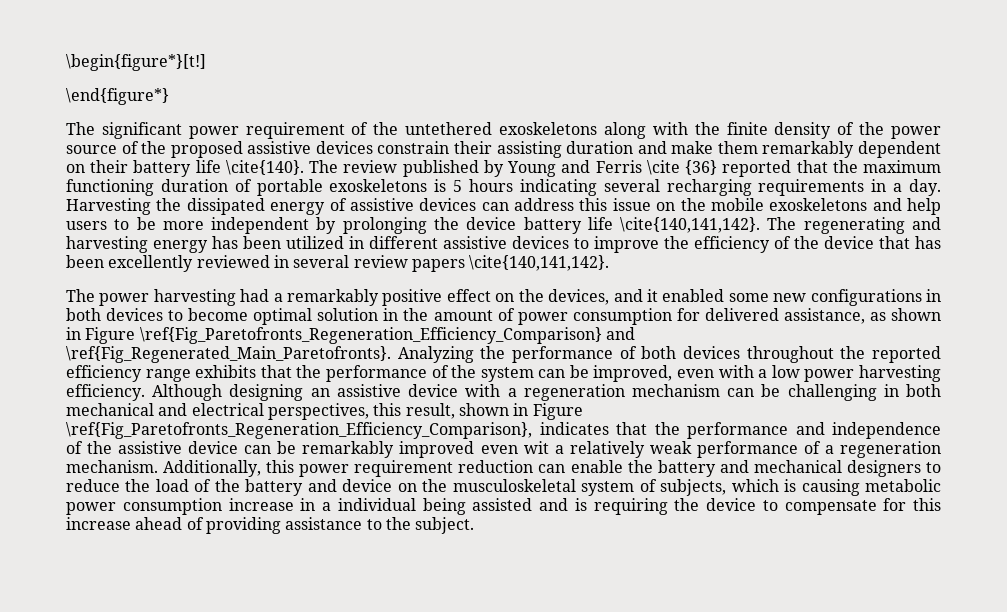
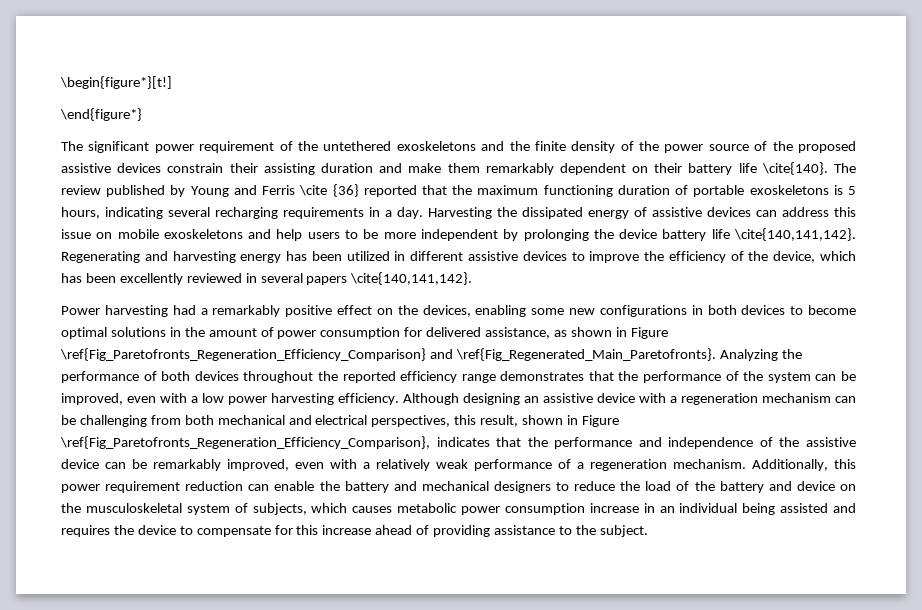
- The significant power requirement of the untethered exoskeletons along with the finite density of the power source of the proposed assistive devices constrain their assisting duration and make them remarkably dependent on their battery life \cite{140}.
+ The significant power requirement of the untethered exoskeletons and the finite density of the power source of the proposed assistive devices constrain their assisting duration and make them remarkably dependent on their battery life \cite{140}.
- The review published by Young and Ferris \cite {36} reported that the maximum functioning duration of portable exoskeletons is 5 hours indicating several recharging requirements in a day.
+ The review published by Young and Ferris \cite {36} reported that the maximum functioning duration of portable exoskeletons is 5 hours, indicating several recharging requirements in a day.
- Harvesting the dissipated energy of assistive devices can address this issue on the mobile exoskeletons and help users to be more independent by prolonging the device battery life \cite{140,141,142}.
+ Harvesting the dissipated energy of assistive devices can address this issue on mobile exoskeletons and help users to be more independent by prolonging the device battery life \cite{140,141,142}.
- The regenerating and harvesting energy has been utilized in different assistive devices to improve the efficiency of the device that has been excellently reviewed in several review papers \cite{140,141,142}.
+ Regenerating and harvesting energy has been utilized in different assistive devices to improve the efficiency of the device, which has been excellently reviewed in several papers \cite{140,141,142}.
- The power harvesting had a remarkably positive effect on the devices, and it enabled some new configurations in both devices to become optimal solution in the amount of power consumption for delivered assistance, as shown in Figure \ref{Fig_Paretofronts_Regeneration_Efficiency_Comparison} and \ref{Fig_Regenerated_Main_Paretofronts}.
+ Power harvesting had a remarkably positive effect on the devices, enabling some new configurations in both devices to become optimal solutions in the amount of power consumption for delivered assistance, as shown in Figure \ref{Fig_Paretofronts_Regeneration_Efficiency_Comparison} and \ref{Fig_Regenerated_Main_Paretofronts}.
- Analyzing the performance of both devices throughout the reported efficiency range exhibits that the performance of the system can be improved, even with a low power harvesting efficiency.
+ Analyzing the performance of both devices throughout the reported efficiency range demonstrates that the performance of the system can be improved, even with a low power harvesting efficiency.
- Although designing an assistive device with a regeneration mechanism can be challenging in both mechanical and electrical perspectives, this result, shown in Figure \ref{Fig_Paretofronts_Regeneration_Efficiency_Comparison}, indicates that the performance and independence of the assistive device can be remarkably improved even wit a relatively weak performance of a regeneration mechanism.
+ Although designing an assistive device with a regeneration mechanism can be challenging from both mechanical and electrical perspectives, this result, shown in Figure \ref{Fig_Paretofronts_Regeneration_Efficiency_Comparison}, indicates that the performance and independence of the assistive device can be remarkably improved, even with a relatively weak performance of a regeneration mechanism.
- Additionally, this power requirement reduction can enable the battery and mechanical designers to reduce the load of the battery and device on the musculoskeletal system of subjects, which is causing metabolic power consumption increase in a individual being assisted and is requiring the device to compensate for this increase ahead of providing assistance to the subject.
+ Additionally, this power requirement reduction can enable the battery and mechanical designers to reduce the load of the battery and device on the musculoskeletal system of subjects, which causes metabolic power consumption increase in an individual being assisted and requires the device to compensate for this increase ahead of providing assistance to the subject.

